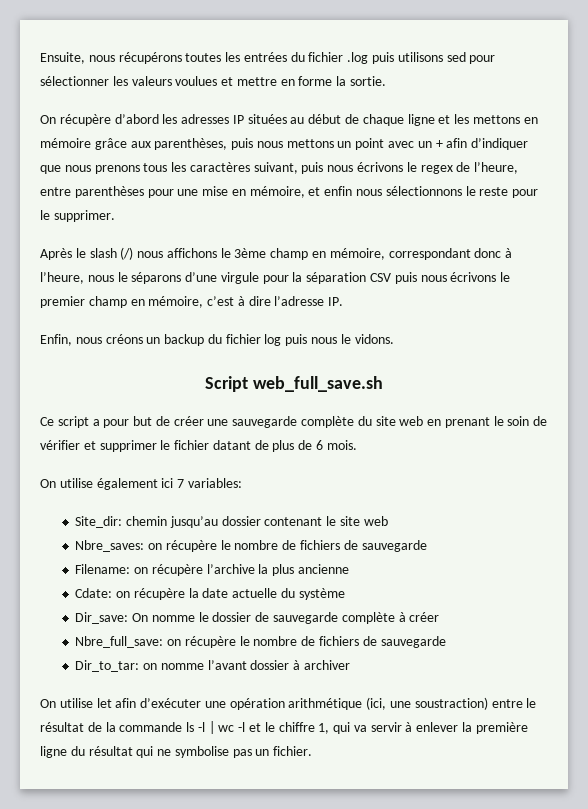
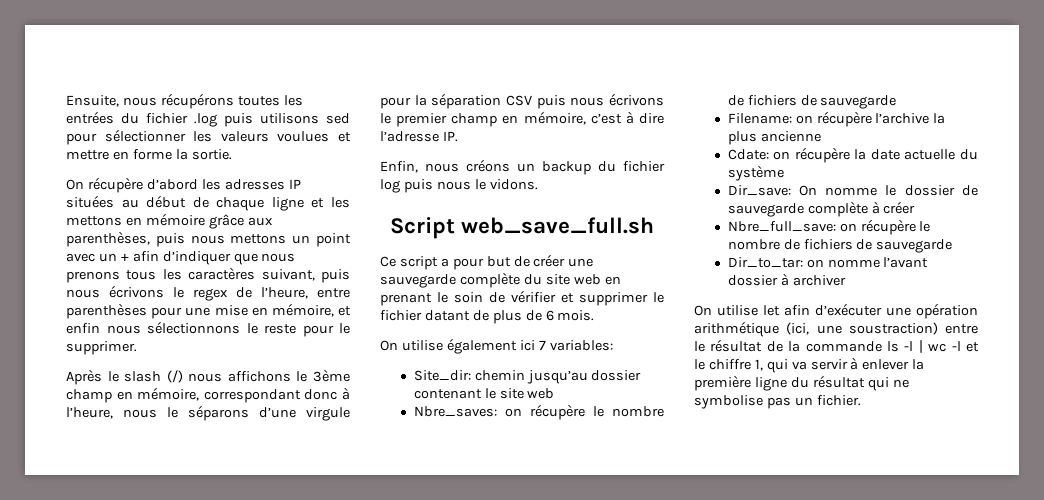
- Script web_full_save.sh
+ Script web_save_full.sh

